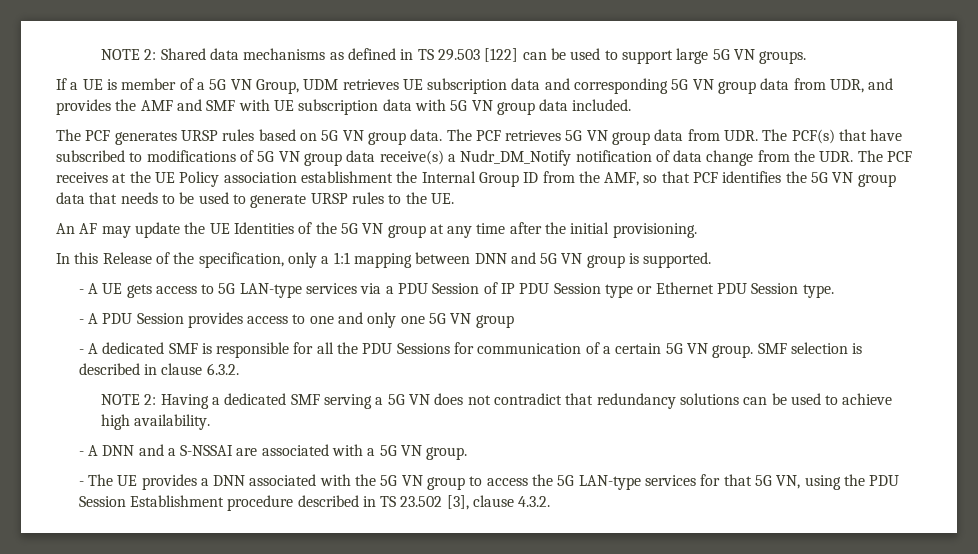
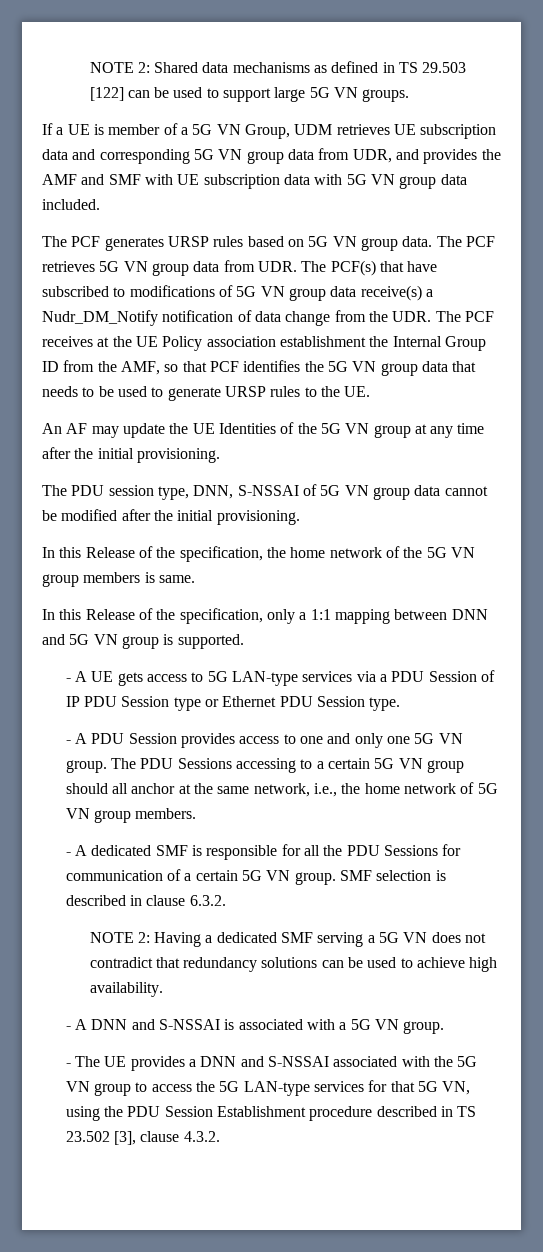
+ The PDU session type, DNN, S-NSSAI of 5G VN group data cannot be modified after the initial provisioning.
+ In this Release of the specification, the home network of the 5G VN group members is same.
- - A PDU Session provides access to one and only one 5G VN group
+ - A PDU Session provides access to one and only one 5G VN group. The PDU Sessions accessing to a certain 5G VN group should all anchor at the same network, i.e., the home network of 5G VN group members.
- - A DNN and a S-NSSAI are associated with a 5G VN group.
+ - A DNN and S-NSSAI is associated with a 5G VN group.
- - The UE provides a DNN associated with the 5G VN group to access the 5G LAN-type services for that 5G VN, using the PDU Session Establishment procedure described in TS 23.502 [3], clause 4.3.2.
+ - The UE provides a DNN and S-NSSAI associated with the 5G VN group to access the 5G LAN-type services for that 5G VN, using the PDU Session Establishment procedure described in TS 23.502 [3], clause 4.3.2.

